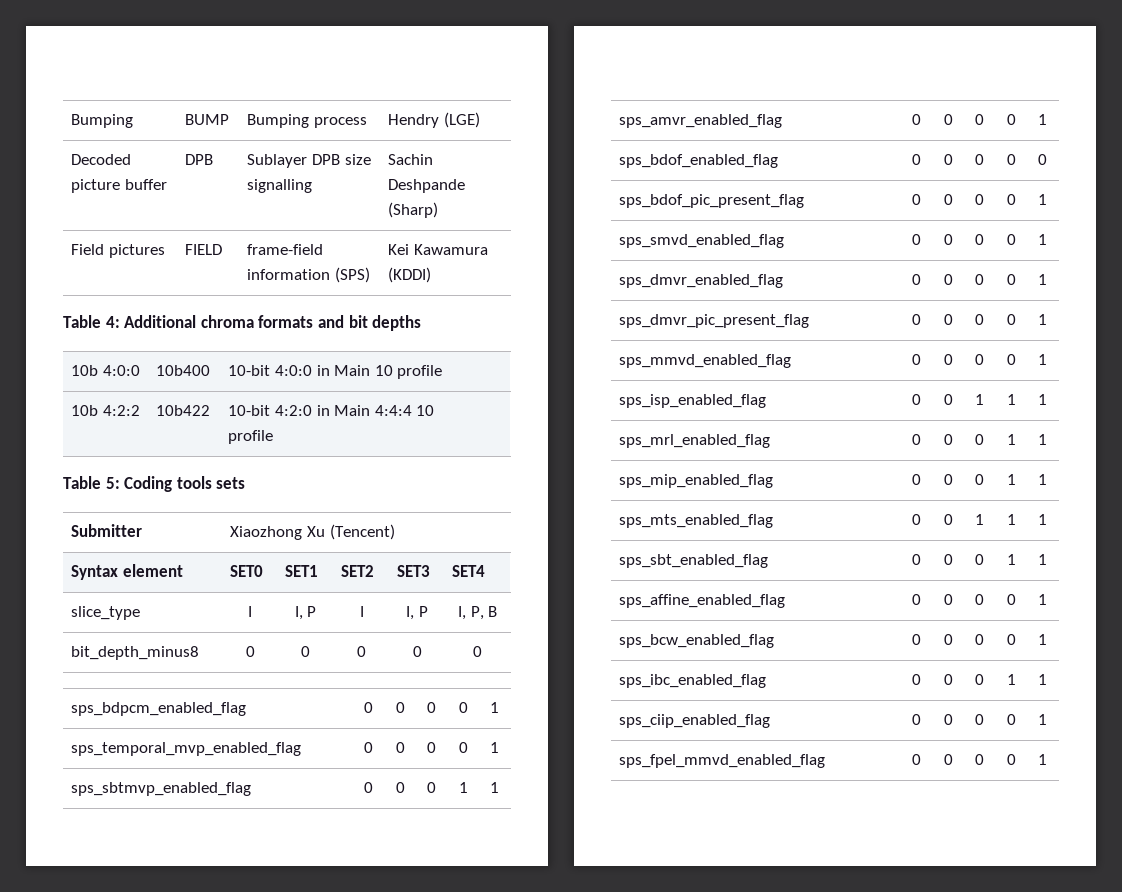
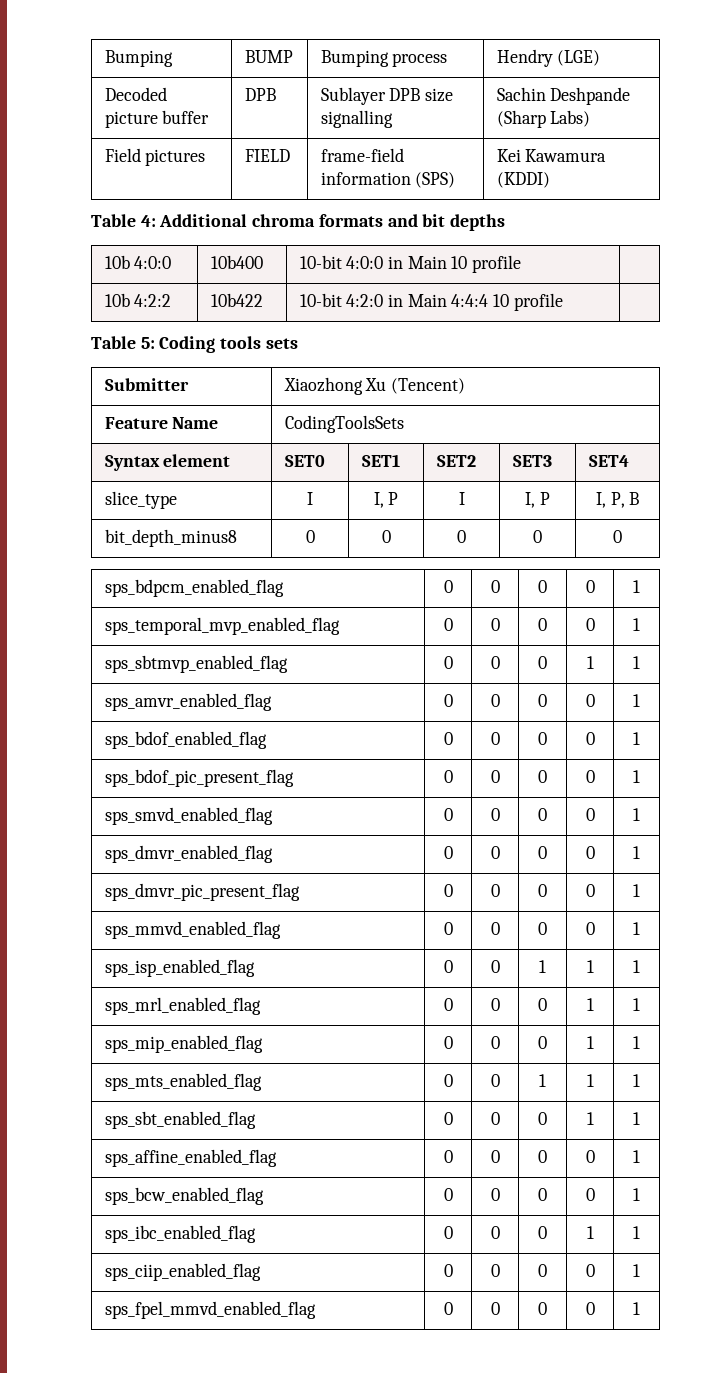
- Decoded picture buffer | DPB | Sublayer DPB size signalling | Sachin Deshpande (Sharp)
+ Decoded picture buffer | DPB | Sublayer DPB size signalling | Sachin Deshpande (Sharp Labs)
+ Feature Name | CodingToolsSets
- sps_bdof_enabled_flag | 0 | 0 | 0 | 0 | 0
+ sps_bdof_enabled_flag | 0 | 0 | 0 | 0 | 1

